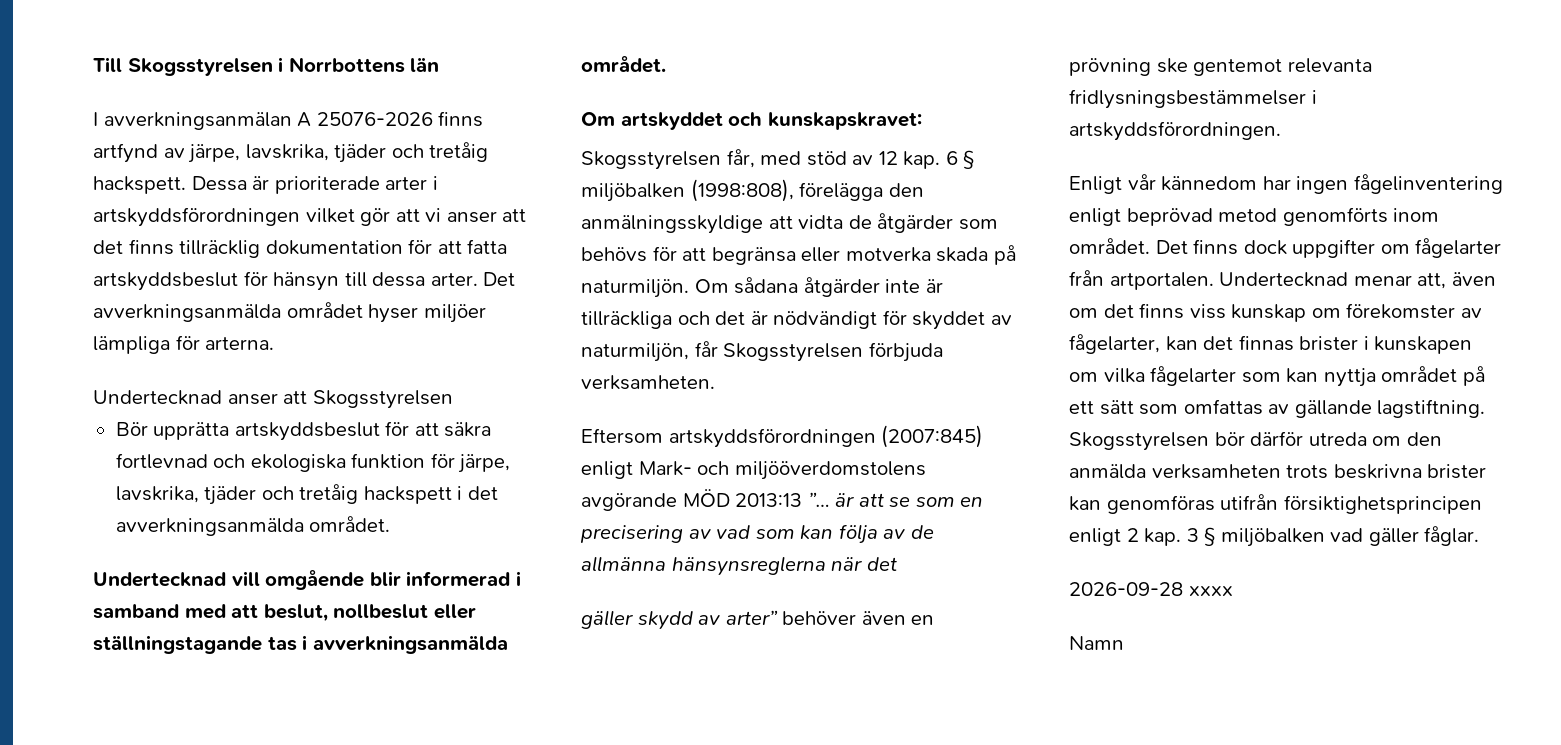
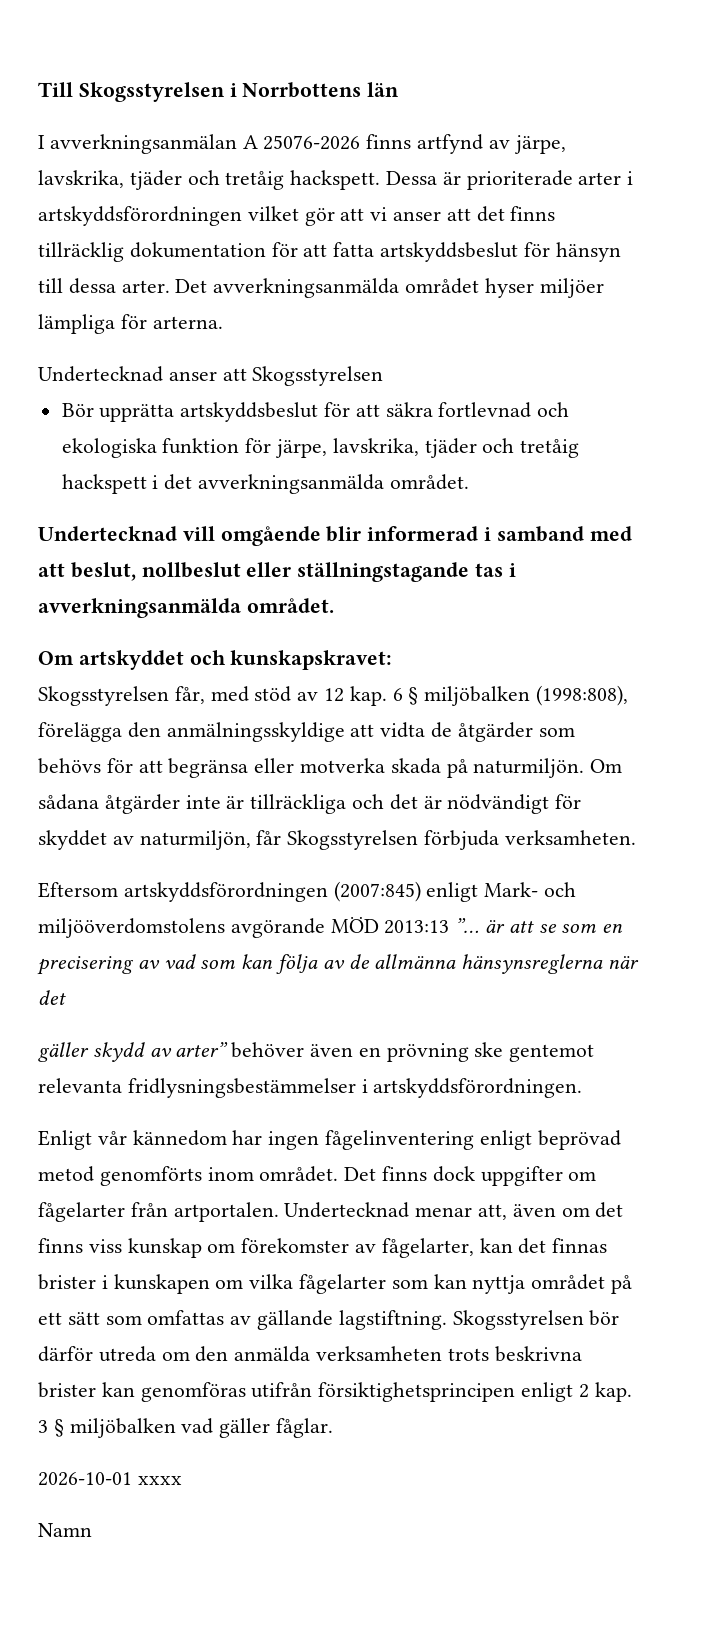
- 2026-09-28 xxxx
+ 2026-10-01 xxxx

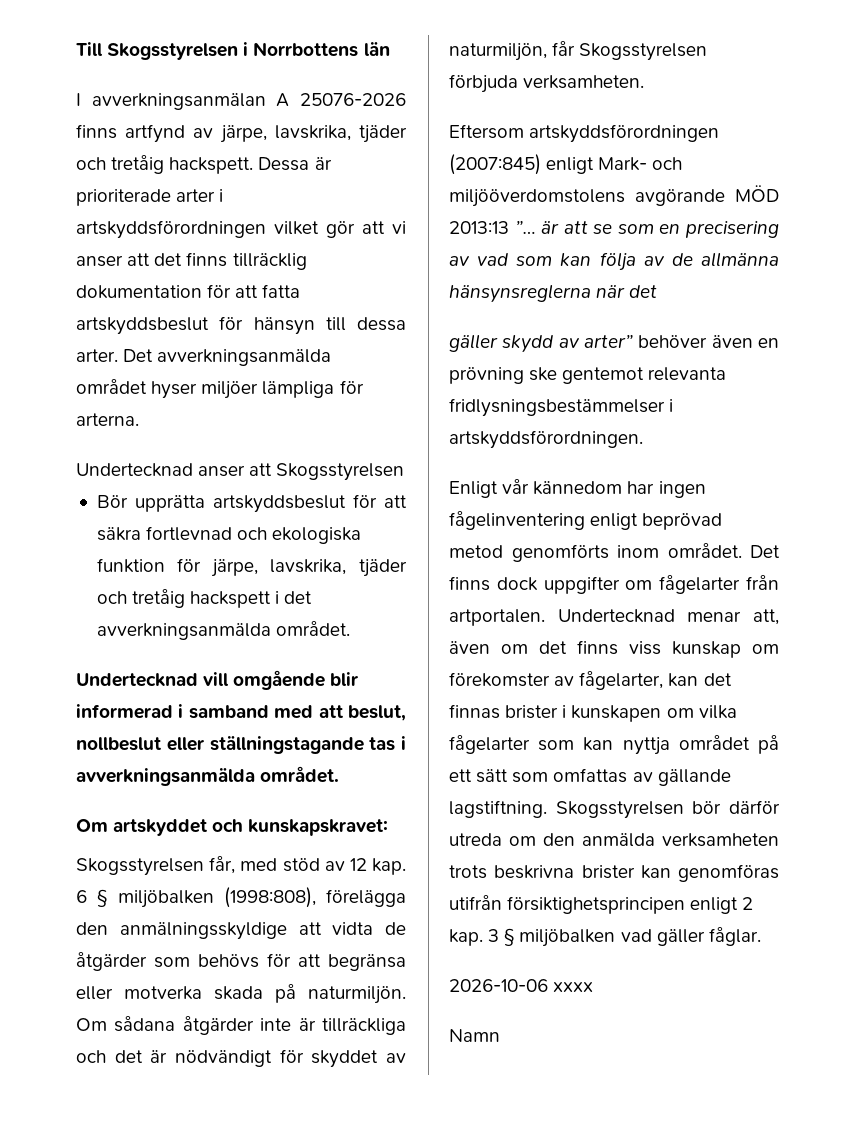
- 2026-10-01 xxxx
+ 2026-10-06 xxxx

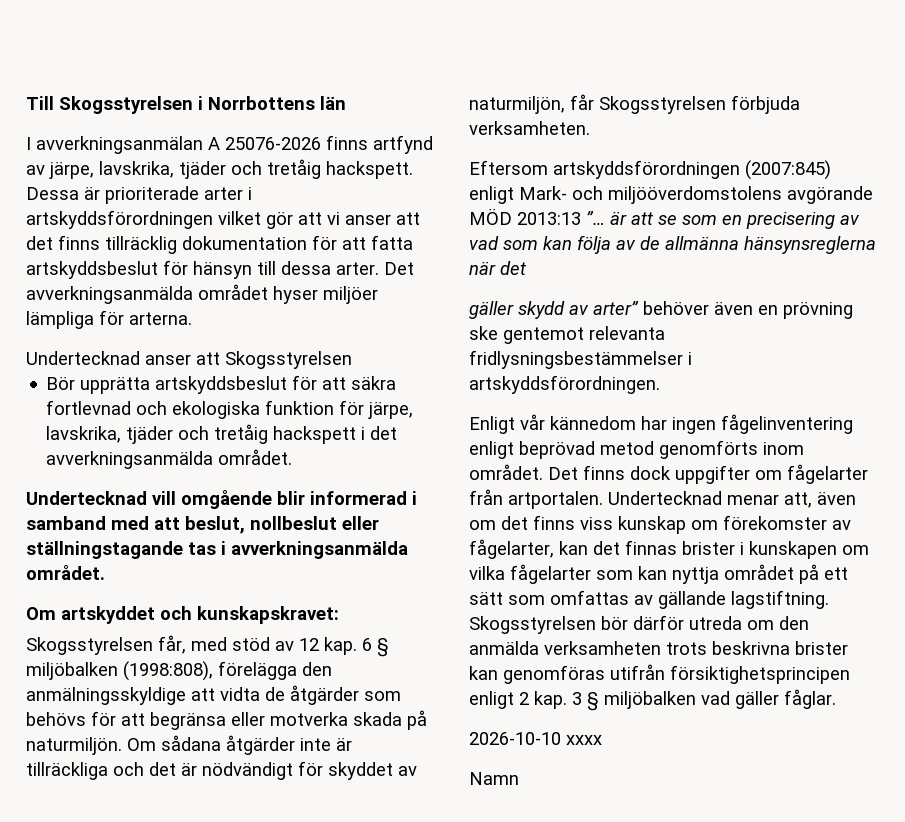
- 2026-10-06 xxxx
+ 2026-10-10 xxxx

